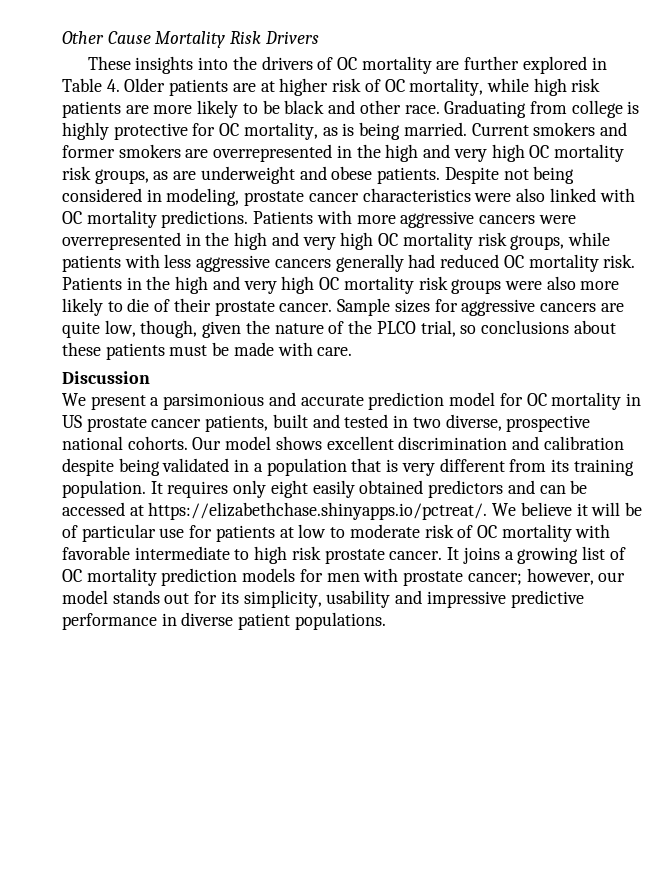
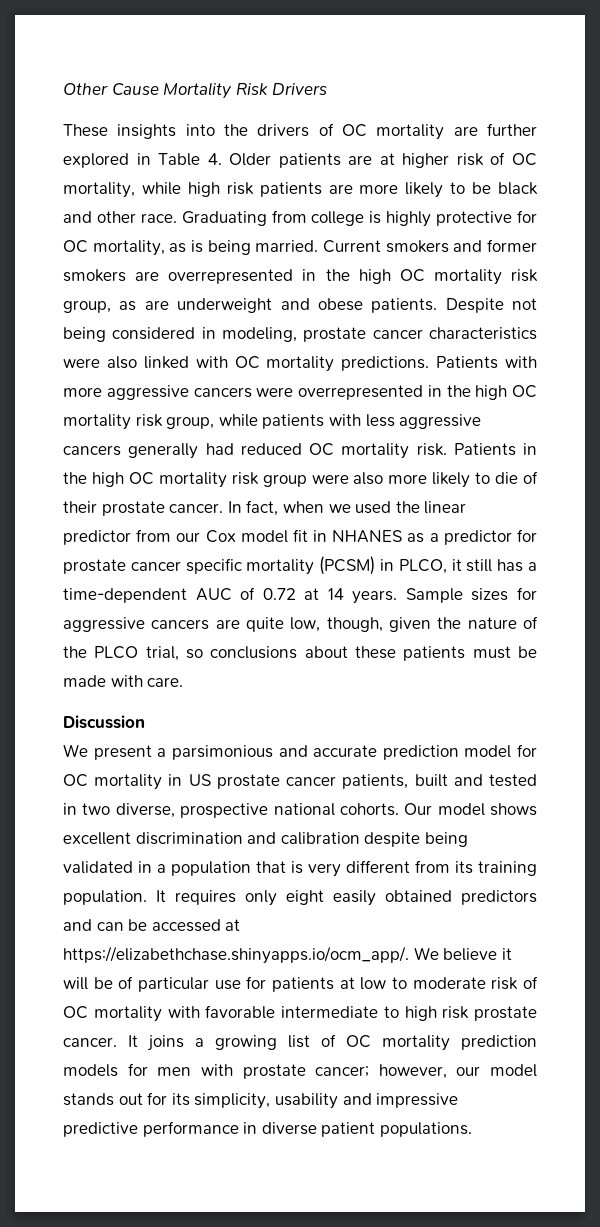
- Current smokers and former smokers are overrepresented in the high and very high OC mortality risk groups, as are underweight and obese patients.
+ Current smokers and former smokers are overrepresented in the high OC mortality risk group, as are underweight and obese patients.
- Patients with more aggressive cancers were overrepresented in the high and very high OC mortality risk groups, while patients with less aggressive cancers generally had reduced OC mortality risk.
+ Patients with more aggressive cancers were overrepresented in the high OC mortality risk group, while patients with less aggressive cancers generally had reduced OC mortality risk.
- Patients in the high and very high OC mortality risk groups were also more likely to die of their prostate cancer.
+ Patients in the high OC mortality risk group were also more likely to die of their prostate cancer.
+ In fact, when we used the linear predictor from our Cox model fit in NHANES as a predictor for prostate cancer specific mortality (PCSM) in PLCO, it still has a time-dependent AUC of 0.72 at 14 years.
- It requires only eight easily obtained predictors and can be accessed at https://elizabethchase.shinyapps.io/pctreat/. We believe it will be of particular use for patients at low to moderate risk of OC mortality with favorable intermediate to high risk prostate cancer.
+ It requires only eight easily obtained predictors and can be accessed at https://elizabethchase.shinyapps.io/ocm_app/. We believe it will be of particular use for patients at low to moderate risk of OC mortality with favorable intermediate to high risk prostate cancer.

